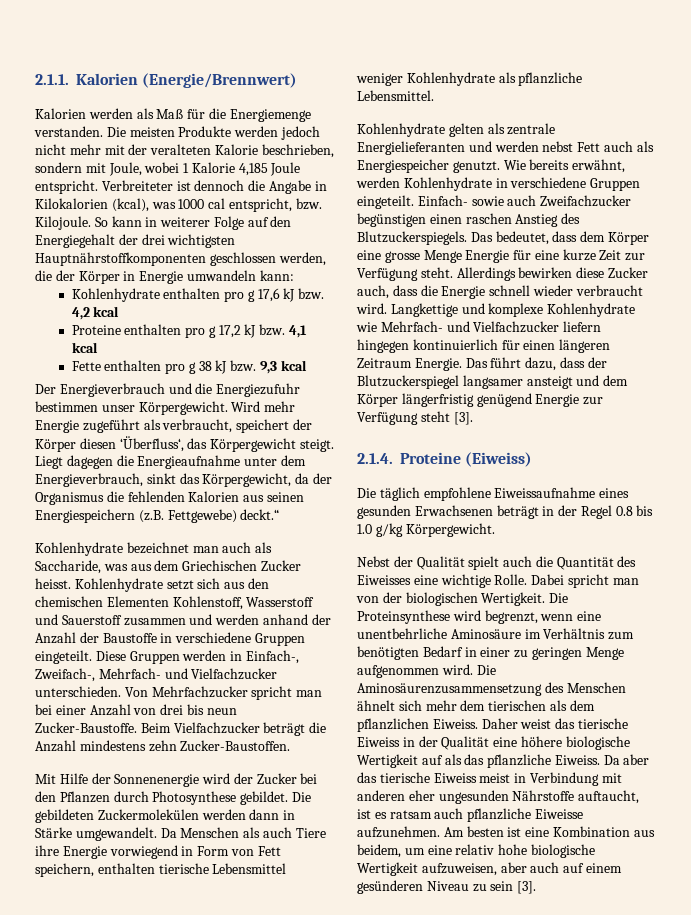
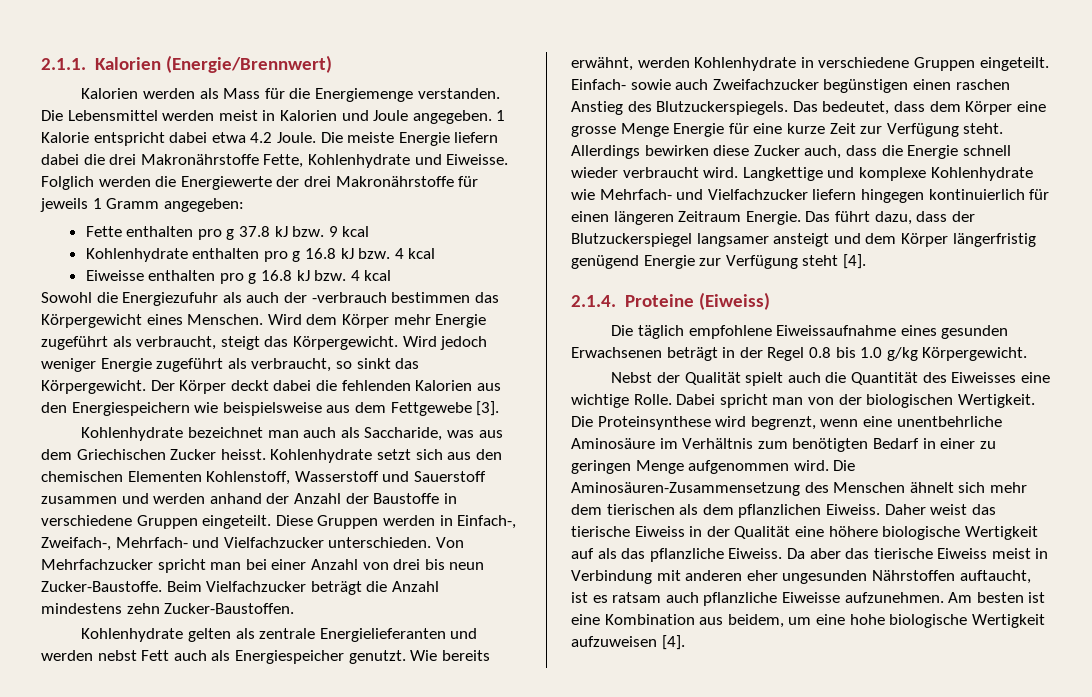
- Kalorien werden als Maß für die Energiemenge verstanden.
+ Kalorien werden als Mass für die Energiemenge verstanden.
- Die meisten Produkte werden jedoch nicht mehr mit der veralteten Kalorie beschrieben, sondern mit Joule, wobei 1 Kalorie 4,185 Joule entspricht. Verbreiteter ist dennoch die Angabe in Kilokalorien (kcal), was 1000 cal entspricht, bzw. Kilojoule. So kann in weiterer Folge auf den Energiegehalt der drei wichtigsten Hauptnährstoffkomponenten geschlossen werden, die der Körper in Energie umwandeln kann:
+ Die Lebensmittel werden meist in Kalorien und Joule angegeben. 1 Kalorie entspricht dabei etwa 4.2 Joule. Die meiste Energie liefern dabei die drei Makronährstoffe Fette, Kohlenhydrate und Eiweisse. Folglich werden die Energiewerte der drei Makronährstoffe für jeweils 1 Gramm angegeben:
+ Fette enthalten pro g 37.8 kJ bzw. 9 kcal
- Kohlenhydrate enthalten pro g 17,6 kJ bzw. 4,2 kcal
- Proteine enthalten pro g 17,2 kJ bzw. 4,1 kcal
- Fette enthalten pro g 38 kJ bzw. 9,3 kcal
- Der Energieverbrauch und die Energiezufuhr bestimmen unser Körpergewicht. Wird mehr Energie zugeführt als verbraucht, speichert der Körper diesen ‘Überfluss‘, das Körpergewicht steigt. Liegt dagegen die Energieaufnahme unter dem Energieverbrauch, sinkt das Körpergewicht, da der Organismus die fehlenden Kalorien aus seinen Energiespeichern (z.B. Fettgewebe) deckt.“
+ Kohlenhydrate enthalten pro g 16.8 kJ bzw. 4 kcal
+ Eiweisse enthalten pro g 16.8 kJ bzw. 4 kcal
+ Sowohl die Energiezufuhr als auch der -verbrauch bestimmen das Körpergewicht eines Menschen. Wird dem Körper mehr Energie zugeführt als verbraucht, steigt das Körpergewicht. Wird jedoch weniger Energie zugeführt als verbraucht, so sinkt das Körpergewicht. Der Körper deckt dabei die fehlenden Kalorien aus den Energiespeichern wie beispielsweise aus dem Fettgewebe [3].
- Mit Hilfe der Sonnenenergie wird der Zucker bei den Pflanzen durch Photosynthese gebildet. Die gebildeten Zuckermolekülen werden dann in Stärke umgewandelt. Da Menschen als auch Tiere ihre Energie vorwiegend in Form von Fett speichern, enthalten tierische Lebensmittel weniger Kohlenhydrate als pflanzliche Lebensmittel.
- Das führt dazu, dass der Blutzuckerspiegel langsamer ansteigt und dem Körper längerfristig genügend Energie zur Verfügung steht [3].
+ Das führt dazu, dass der Blutzuckerspiegel langsamer ansteigt und dem Körper längerfristig genügend Energie zur Verfügung steht [4].
- Die Aminosäurenzusammensetzung des Menschen ähnelt sich mehr dem tierischen als dem pflanzlichen Eiweiss.
+ Die Aminosäuren-Zusammensetzung des Menschen ähnelt sich mehr dem tierischen als dem pflanzlichen Eiweiss.
- Da aber das tierische Eiweiss meist in Verbindung mit anderen eher ungesunden Nährstoffe auftaucht, ist es ratsam auch pflanzliche Eiweisse aufzunehmen.
+ Da aber das tierische Eiweiss meist in Verbindung mit anderen eher ungesunden Nährstoffen auftaucht, ist es ratsam auch pflanzliche Eiweisse aufzunehmen.
- Am besten ist eine Kombination aus beidem, um eine relativ hohe biologische Wertigkeit aufzuweisen, aber auch auf einem gesünderen Niveau zu sein [3].
+ Am besten ist eine Kombination aus beidem, um eine hohe biologische Wertigkeit aufzuweisen [4].

